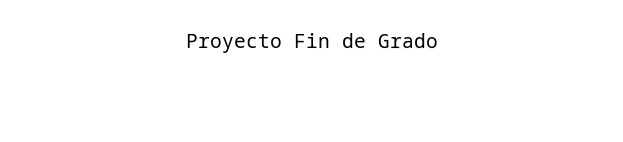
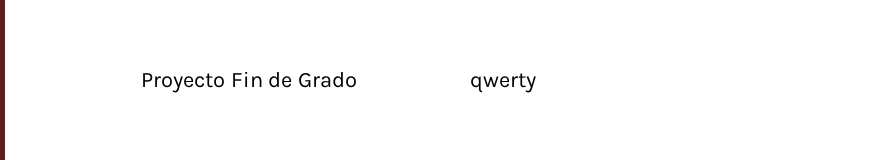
+ qwerty

